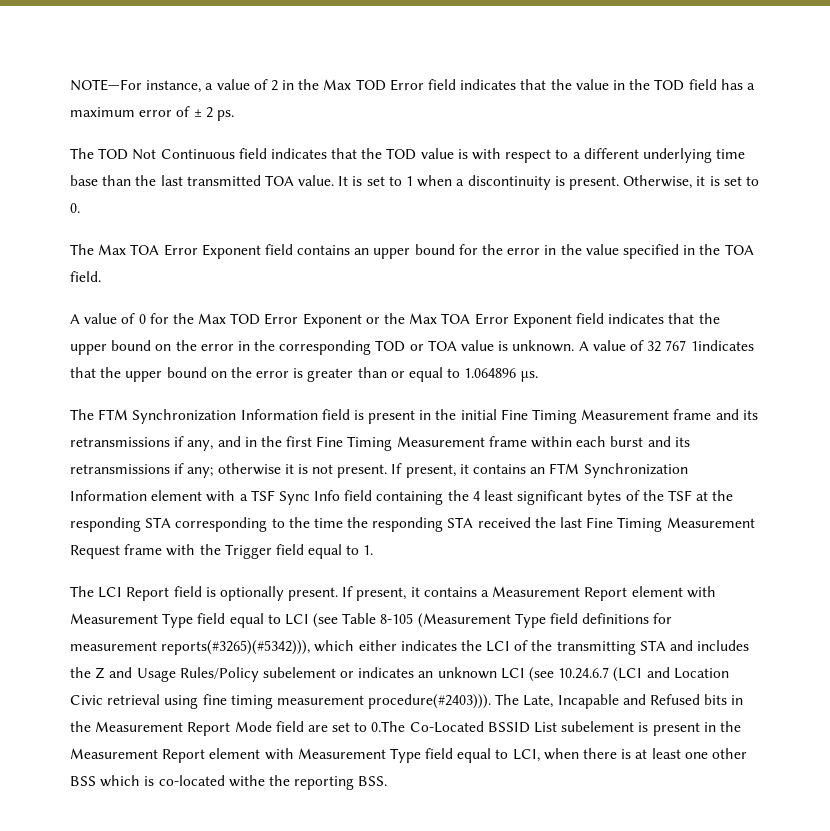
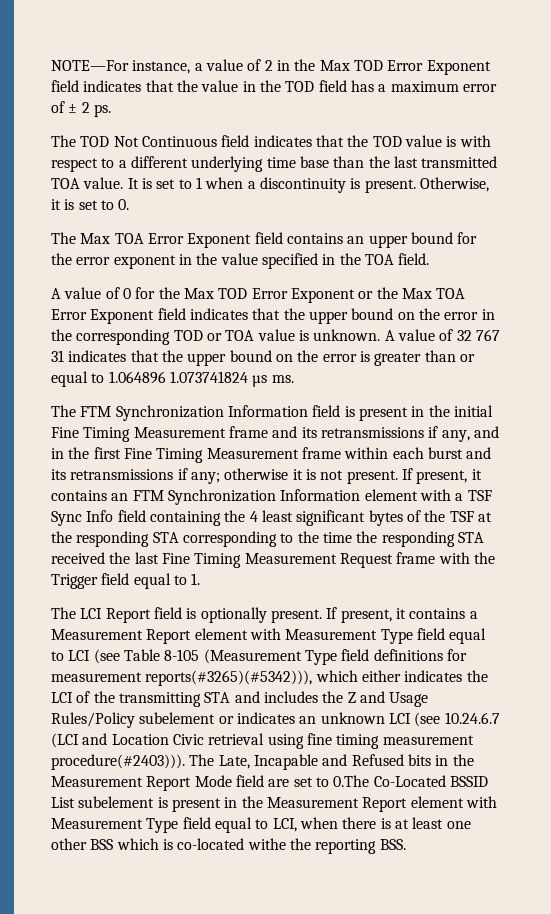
- NOTE—For instance, a value of 2 in the Max TOD Error field indicates that the value in the TOD field has a maximum error of ± 2 ps.
+ NOTE—For instance, a value of 2 in the Max TOD Error Exponent field indicates that the value in the TOD field has a maximum error of ± 2 ps.
- The Max TOA Error Exponent field contains an upper bound for the error in the value specified in the TOA field.
+ The Max TOA Error Exponent field contains an upper bound for the error exponent in the value specified in the TOA field.
- A value of 32 767 1indicates that the upper bound on the error is greater than or equal to 1.064896 µs.
+ A value of 32 767 31 indicates that the upper bound on the error is greater than or equal to 1.064896 1.073741824 µs ms.

